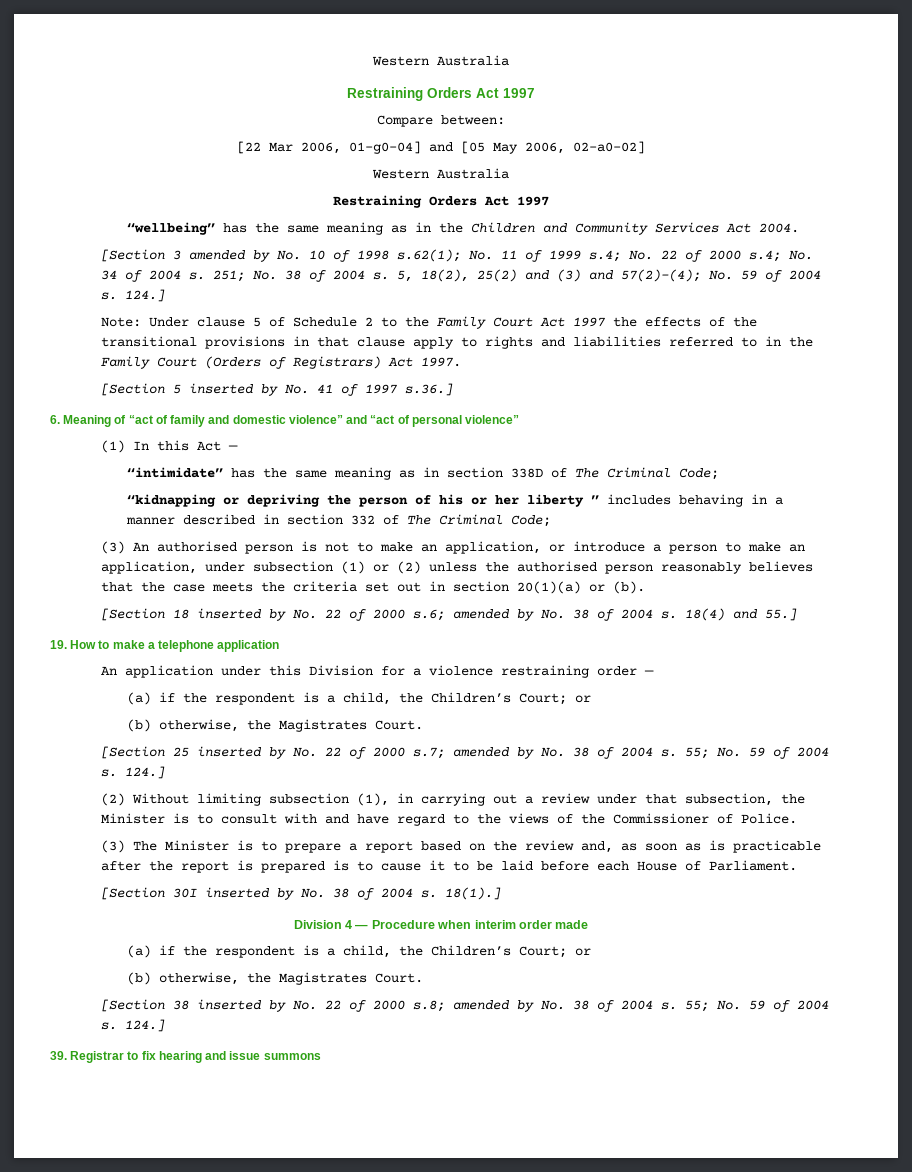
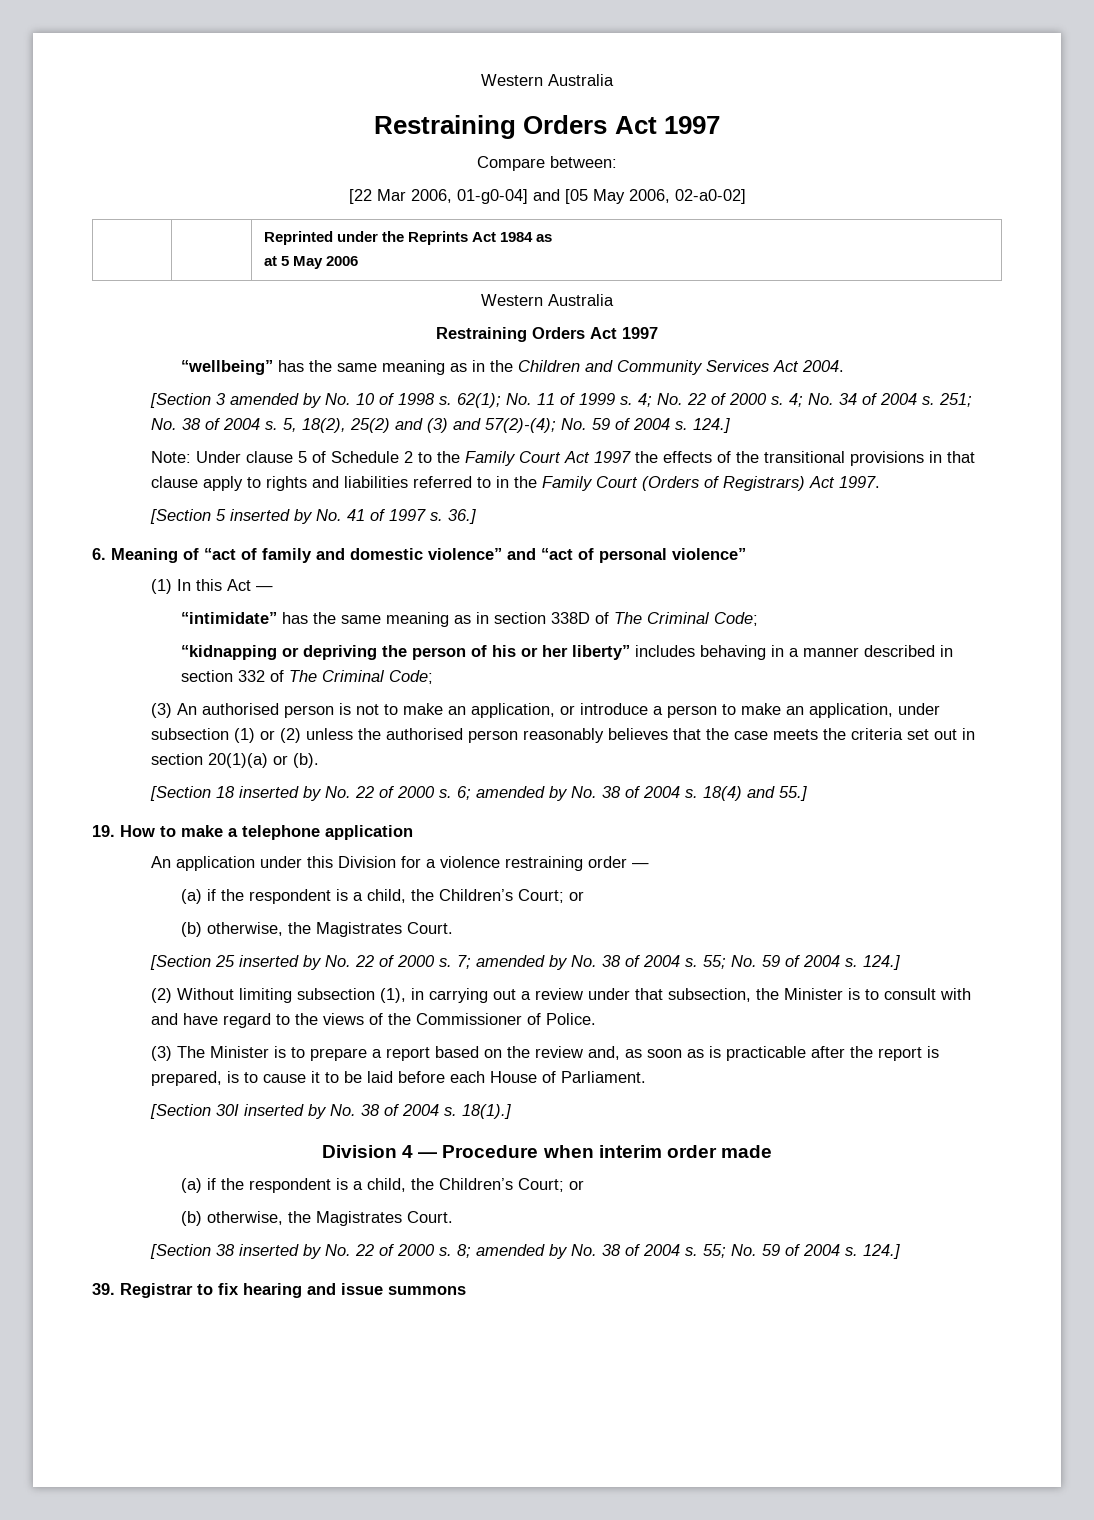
+ | | Reprinted under the Reprints Act 1984 as
+ at 5 May 2006
- [Section 3 amended by No. 10 of 1998 s.62(1); No. 11 of 1999 s.4; No. 22 of 2000 s.4; No. 34 of 2004 s.
+ [Section 3 amended by No. 10 of 1998 s. 62(1); No. 11 of 1999 s. 4; No. 22 of 2000 s. 4; No. 34 of 2004 s.
- [Section 5 inserted by No. 41 of 1997 s.36.]
+ [Section 5 inserted by No. 41 of 1997 s. 36.]
- “kidnapping or depriving the person of his or her liberty ” includes behaving in a manner described in section 332 of The Criminal Code;
+ “kidnapping or depriving the person of his or her liberty” includes behaving in a manner described in section 332 of The Criminal Code;
- [Section 18 inserted by No. 22 of 2000 s.6; amended by No. 38 of 2004 s.
+ [Section 18 inserted by No. 22 of 2000 s. 6; amended by No. 38 of 2004 s.
- [Section 25 inserted by No. 22 of 2000 s.7; amended by No. 38 of 2004 s.
+ [Section 25 inserted by No. 22 of 2000 s. 7; amended by No. 38 of 2004 s.
- (3) The Minister is to prepare a report based on the review and, as soon as is practicable after the report is prepared is to cause it to be laid before each House of Parliament.
+ (3) The Minister is to prepare a report based on the review and, as soon as is practicable after the report is prepared, is to cause it to be laid before each House of Parliament.
- [Section 38 inserted by No. 22 of 2000 s.8; amended by No. 38 of 2004 s.
+ [Section 38 inserted by No. 22 of 2000 s. 8; amended by No. 38 of 2004 s.

